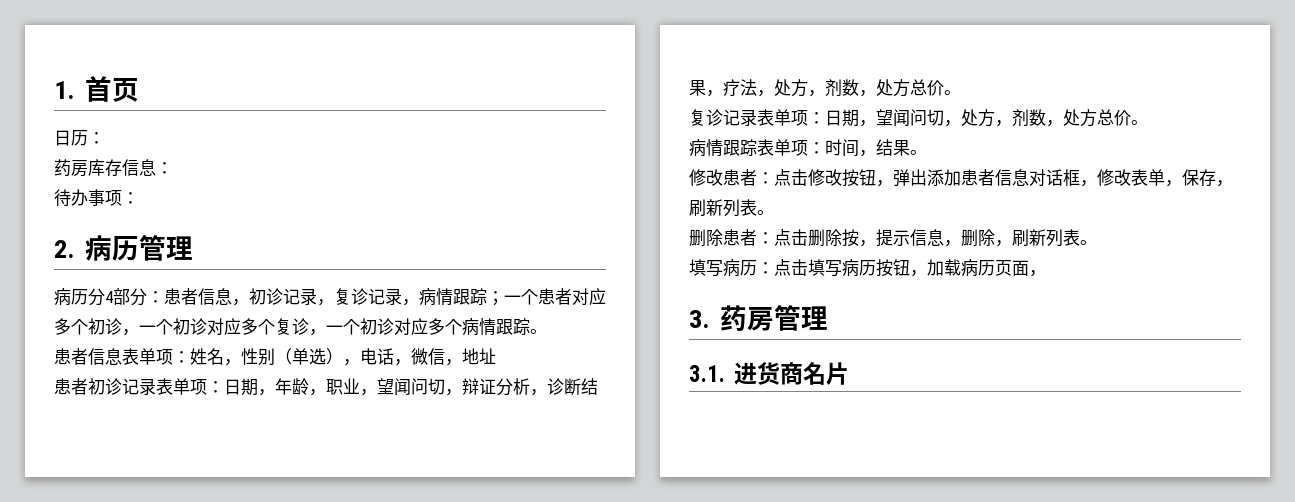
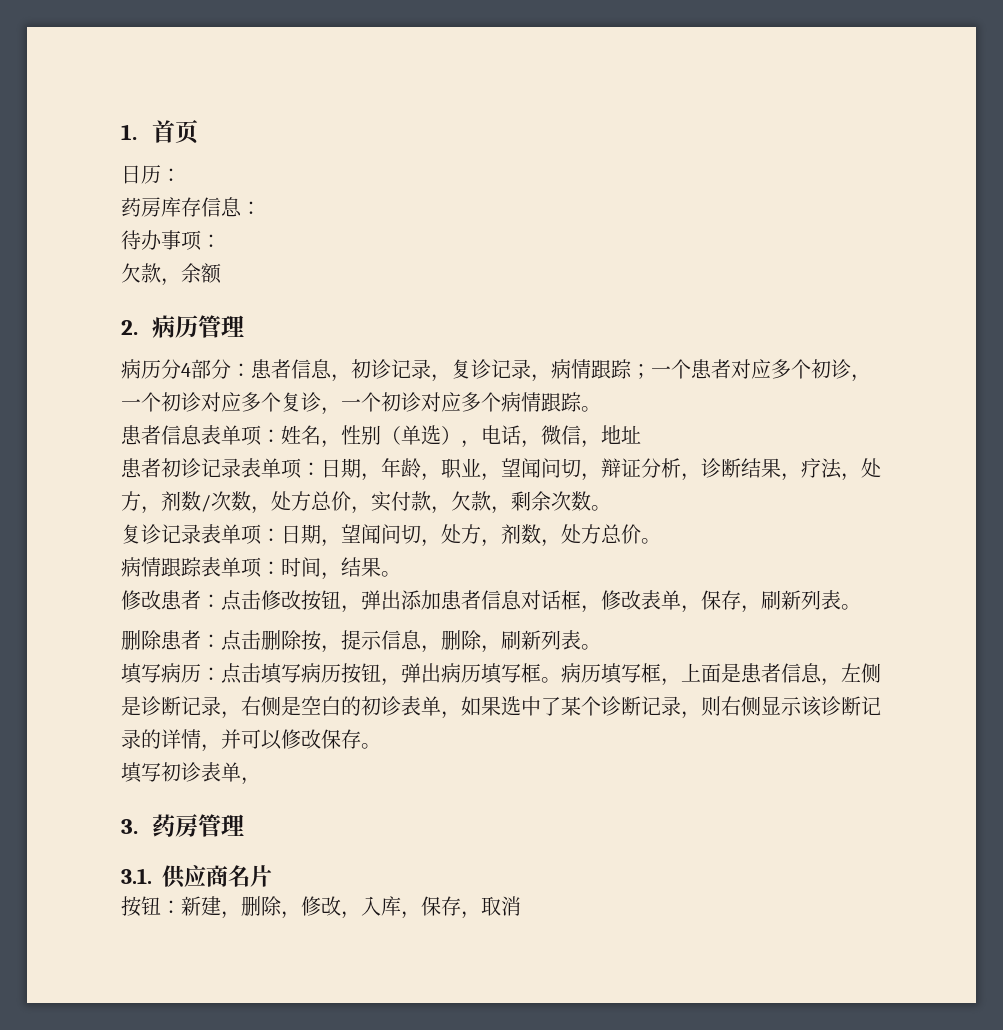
+ 欠款，余额
- 患者初诊记录表单项：日期，年龄，职业，望闻问切，辩证分析，诊断结果，疗法，处方，剂数，处方总价。
+ 患者初诊记录表单项：日期，年龄，职业，望闻问切，辩证分析，诊断结果，疗法，处方，剂数/次数，处方总价，实付款，欠款，剩余次数。
- 填写病历：点击填写病历按钮，加载病历页面，
+ 填写病历：点击填写病历按钮，弹出病历填写框。病历填写框，上面是患者信息，左侧是诊断记录，右侧是空白的初诊表单，如果选中了某个诊断记录，则右侧显示该诊断记录的详情，并可以修改保存。
+ 填写初诊表单，
- 3.1.进货商名片
+ 3.1.供应商名片
+ 按钮：新建，删除，修改，入库，保存，取消

